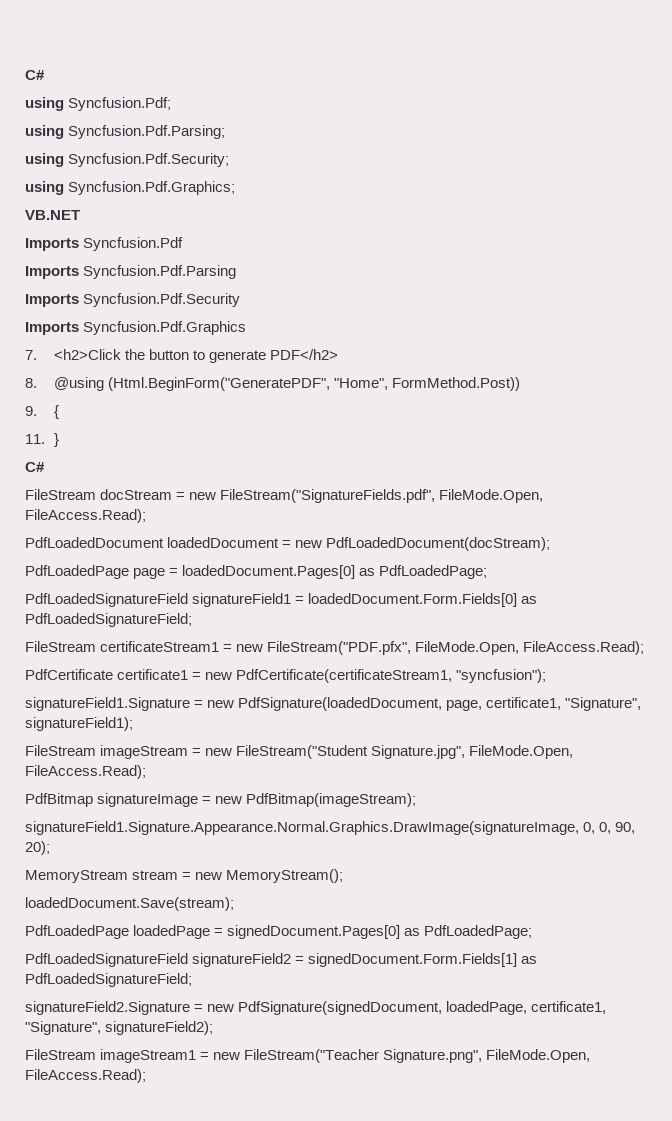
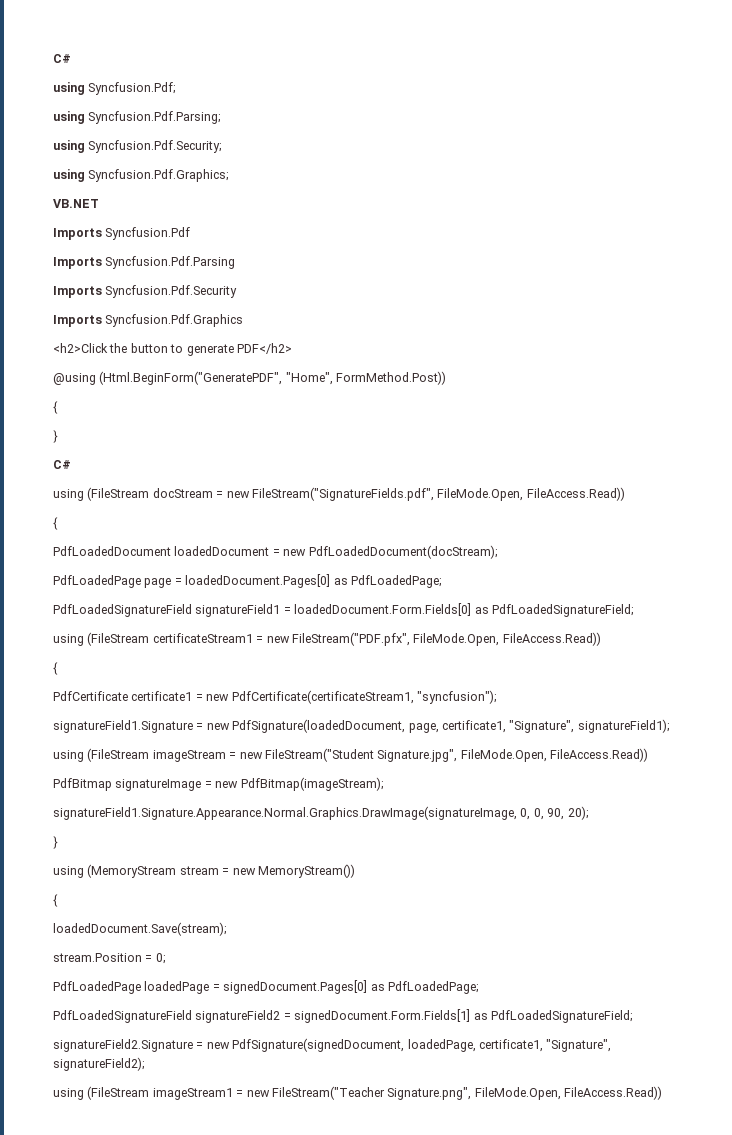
- 7. <h2>Click the button to generate PDF</h2>
+ <h2>Click the button to generate PDF</h2>
- 8. @using (Html.BeginForm("GeneratePDF", "Home", FormMethod.Post))
- 9. {
- 11. }
+ @using (Html.BeginForm("GeneratePDF", "Home", FormMethod.Post))
+ {
+ }
- FileStream docStream = new FileStream("SignatureFields.pdf", FileMode.Open, FileAccess.Read);
+ using (FileStream docStream = new FileStream("SignatureFields.pdf", FileMode.Open, FileAccess.Read))
+ {
- FileStream certificateStream1 = new FileStream("PDF.pfx", FileMode.Open, FileAccess.Read);
+ using (FileStream certificateStream1 = new FileStream("PDF.pfx", FileMode.Open, FileAccess.Read))
+ {
- FileStream imageStream = new FileStream("Student Signature.jpg", FileMode.Open, FileAccess.Read);
+ using (FileStream imageStream = new FileStream("Student Signature.jpg", FileMode.Open, FileAccess.Read))
  signatureField1.Signature.Appearance.Normal.Graphics.DrawImage(signatureImage, 0, 0, 90, 20);
- MemoryStream stream = new MemoryStream();
+ }
+ using (MemoryStream stream = new MemoryStream())
+ {
+ stream.Position = 0;
- FileStream imageStream1 = new FileStream("Teacher Signature.png", FileMode.Open, FileAccess.Read);
+ using (FileStream imageStream1 = new FileStream("Teacher Signature.png", FileMode.Open, FileAccess.Read))

